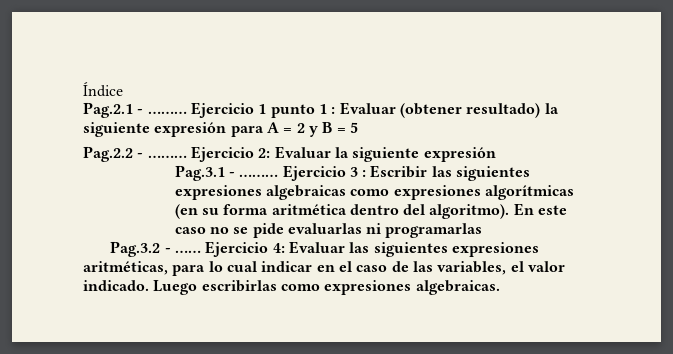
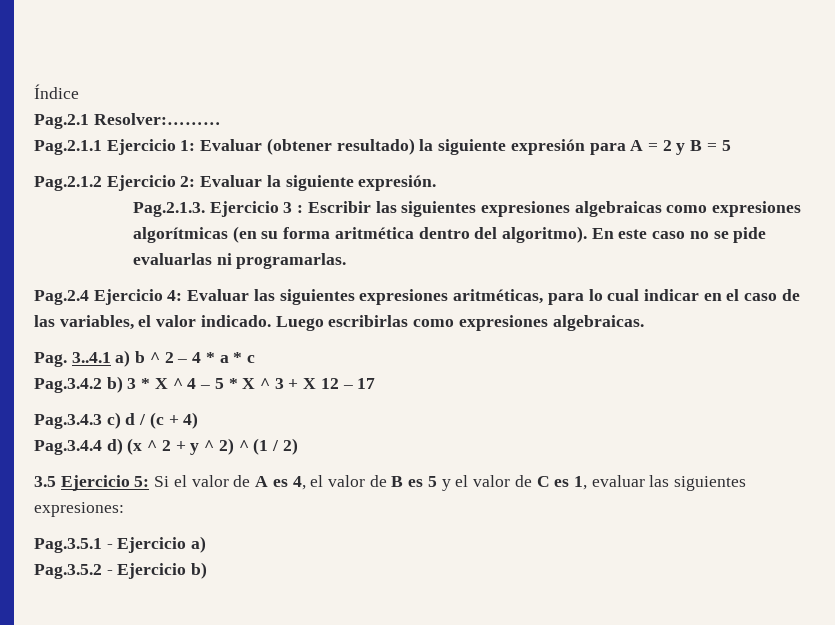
- Pag.2.1 - ……… Ejercicio 1 punto 1 : Evaluar (obtener resultado) la siguiente expresión para A = 2 y B = 5
+ Pag.2.1 Resolver:………
+ Pag.2.1.1 Ejercicio 1: Evaluar (obtener resultado) la siguiente expresión para A = 2 y B = 5
- Pag.2.2 - ……… Ejercicio 2: Evaluar la siguiente expresión
- Pag.3.1 - ……… Ejercicio 3 : Escribir las siguientes expresiones algebraicas como expresiones algorítmicas (en su forma aritmética dentro del algoritmo).
+ Pag.2.1.2 Ejercicio 2: Evaluar la siguiente expresión.
+ Pag.2.1.3. Ejercicio 3 : Escribir las siguientes expresiones algebraicas como expresiones algorítmicas (en su forma aritmética dentro del algoritmo).
- En este caso no se pide evaluarlas ni programarlas
- Pag.3.2 - …… Ejercicio 4: Evaluar las siguientes expresiones aritméticas, para lo cual indicar en el caso de las variables, el valor indicado.
+ En este caso no se pide evaluarlas ni programarlas.
+ Pag.2.4 Ejercicio 4: Evaluar las siguientes expresiones aritméticas, para lo cual indicar en el caso de las variables, el valor indicado.
+ Pag. 3..4.1 a) b ^ 2 – 4 * a * c
+ Pag.3.4.2 b) 3 * X ^ 4 – 5 * X ^ 3 + X 12 – 17
+ Pag.3.4.3 c) d / (c + 4)
+ Pag.3.4.4 d) (x ^ 2 + y ^ 2) ^ (1 / 2)
+ 3.5 Ejercicio 5: Si el valor de A es 4, el valor de B es 5 y el valor de C es 1, evaluar las siguientes expresiones:
+ Pag.3.5.1 - Ejercicio a)
+ Pag.3.5.2 - Ejercicio b)

